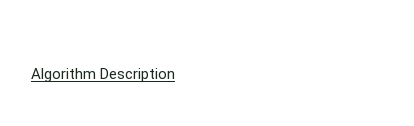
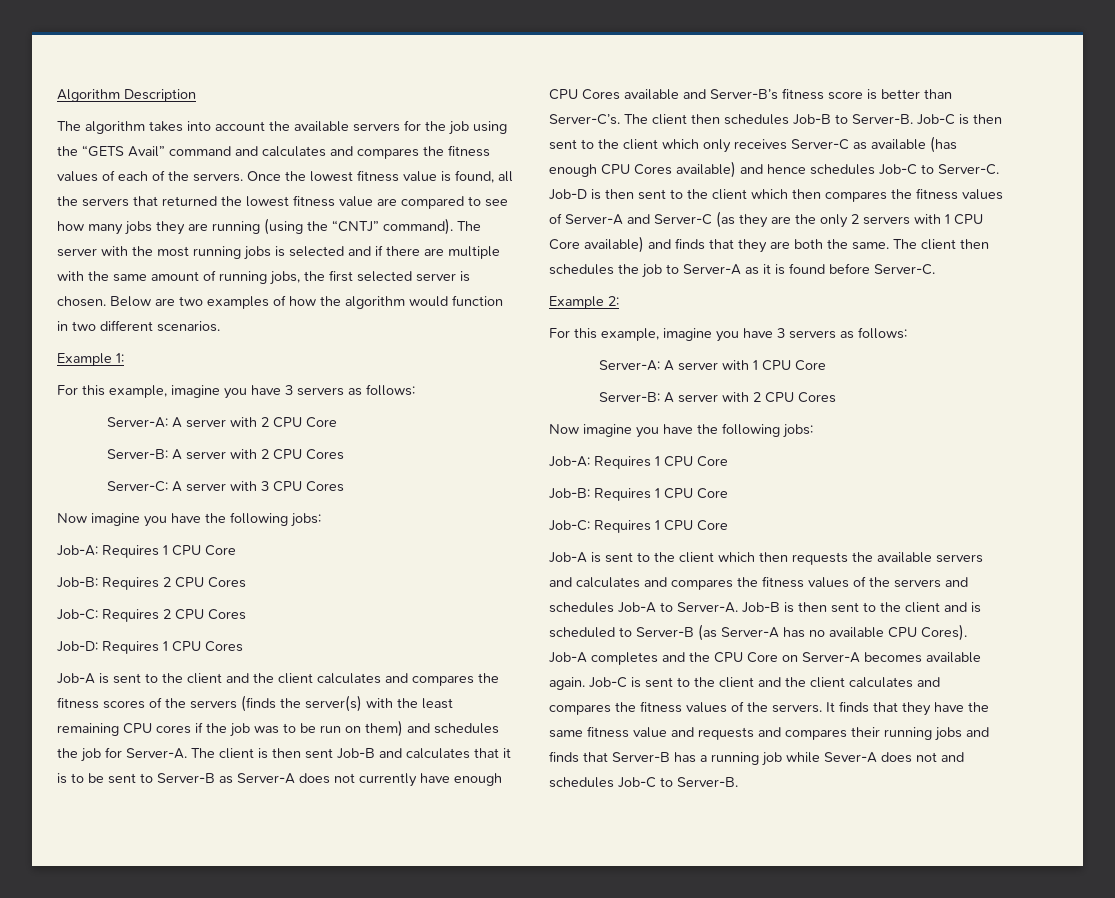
+ The algorithm takes into account the available servers for the job using the “GETS Avail” command and calculates and compares the fitness values of each of the servers. Once the lowest fitness value is found, all the servers that returned the lowest fitness value are compared to see how many jobs they are running (using the “CNTJ” command). The server with the most running jobs is selected and if there are multiple with the same amount of running jobs, the first selected server is chosen. Below are two examples of how the algorithm would function in two different scenarios.
+ Example 1:
+ For this example, imagine you have 3 servers as follows:
+ Server-A: A server with 2 CPU Core
+ Server-B: A server with 2 CPU Cores
+ Server-C: A server with 3 CPU Cores
+ Now imagine you have the following jobs:
+ Job-A: Requires 1 CPU Core
+ Job-B: Requires 2 CPU Cores
+ Job-C: Requires 2 CPU Cores
+ Job-D: Requires 1 CPU Cores
+ Job-A is sent to the client and the client calculates and compares the fitness scores of the servers (finds the server(s) with the least remaining CPU cores if the job was to be run on them) and schedules the job for Server-A. The client is then sent Job-B and calculates that it is to be sent to Server-B as Server-A does not currently have enough CPU Cores available and Server-B’s fitness score is better than Server-C’s. The client then schedules Job-B to Server-B. Job-C is then sent to the client which only receives Server-C as available (has enough CPU Cores available) and hence schedules Job-C to Server-C. Job-D is then sent to the client which then compares the fitness values of Server-A and Server-C (as they are the only 2 servers with 1 CPU Core available) and finds that they are both the same. The client then schedules the job to Server-A as it is found before Server-C.
+ Example 2:
+ For this example, imagine you have 3 servers as follows:
+ Server-A: A server with 1 CPU Core
+ Server-B: A server with 2 CPU Cores
+ Now imagine you have the following jobs:
+ Job-A: Requires 1 CPU Core
+ Job-B: Requires 1 CPU Core
+ Job-C: Requires 1 CPU Core
+ Job-A is sent to the client which then requests the available servers and calculates and compares the fitness values of the servers and schedules Job-A to Server-A. Job-B is then sent to the client and is scheduled to Server-B (as Server-A has no available CPU Cores). Job-A completes and the CPU Core on Server-A becomes available again. Job-C is sent to the client and the client calculates and compares the fitness values of the servers. It finds that they have the same fitness value and requests and compares their running jobs and finds that Server-B has a running job while Sever-A does not and schedules Job-C to Server-B.

